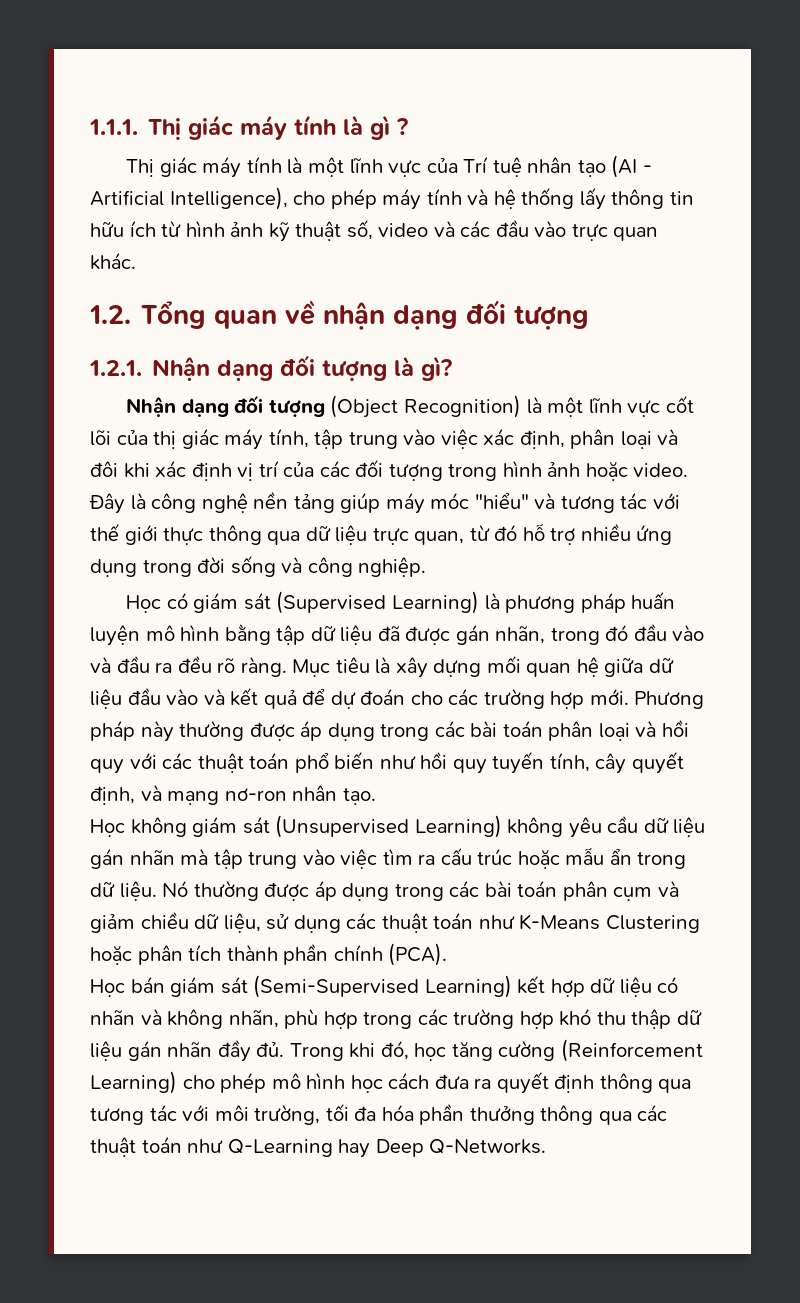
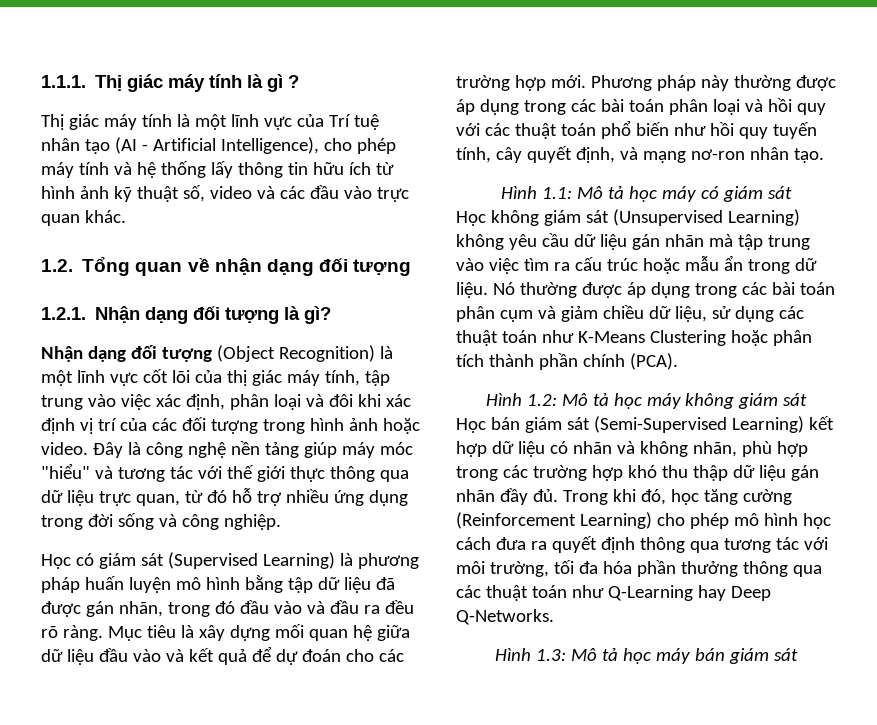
+ Hình 1.1: Mô tả học máy có giám sát
+ Hình 1.2: Mô tả học máy không giám sát
+ Hình 1.3: Mô tả học máy bán giám sát

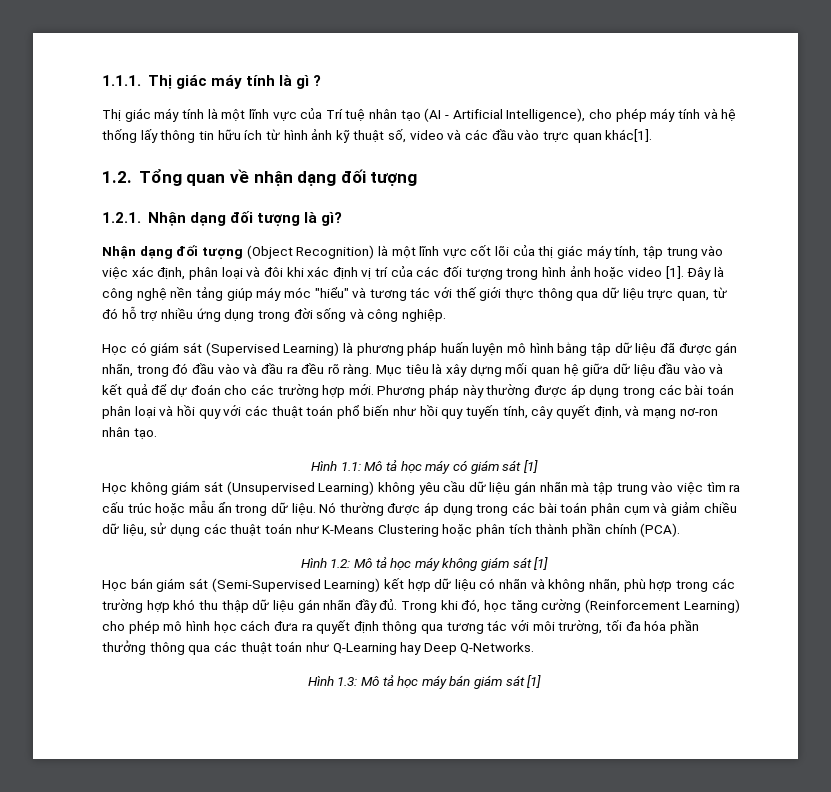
- Thị giác máy tính là một lĩnh vực của Trí tuệ nhân tạo (AI - Artificial Intelligence), cho phép máy tính và hệ thống lấy thông tin hữu ích từ hình ảnh kỹ thuật số, video và các đầu vào trực quan khác.
+ Thị giác máy tính là một lĩnh vực của Trí tuệ nhân tạo (AI - Artificial Intelligence), cho phép máy tính và hệ thống lấy thông tin hữu ích từ hình ảnh kỹ thuật số, video và các đầu vào trực quan khác[1].
- Nhận dạng đối tượng (Object Recognition) là một lĩnh vực cốt lõi của thị giác máy tính, tập trung vào việc xác định, phân loại và đôi khi xác định vị trí của các đối tượng trong hình ảnh hoặc video.
+ Nhận dạng đối tượng (Object Recognition) là một lĩnh vực cốt lõi của thị giác máy tính, tập trung vào việc xác định, phân loại và đôi khi xác định vị trí của các đối tượng trong hình ảnh hoặc video [1].
- Hình 1.1: Mô tả học máy có giám sát
+ Hình 1.1: Mô tả học máy có giám sát [1]
- Hình 1.2: Mô tả học máy không giám sát
+ Hình 1.2: Mô tả học máy không giám sát [1]
- Hình 1.3: Mô tả học máy bán giám sát
+ Hình 1.3: Mô tả học máy bán giám sát [1]

